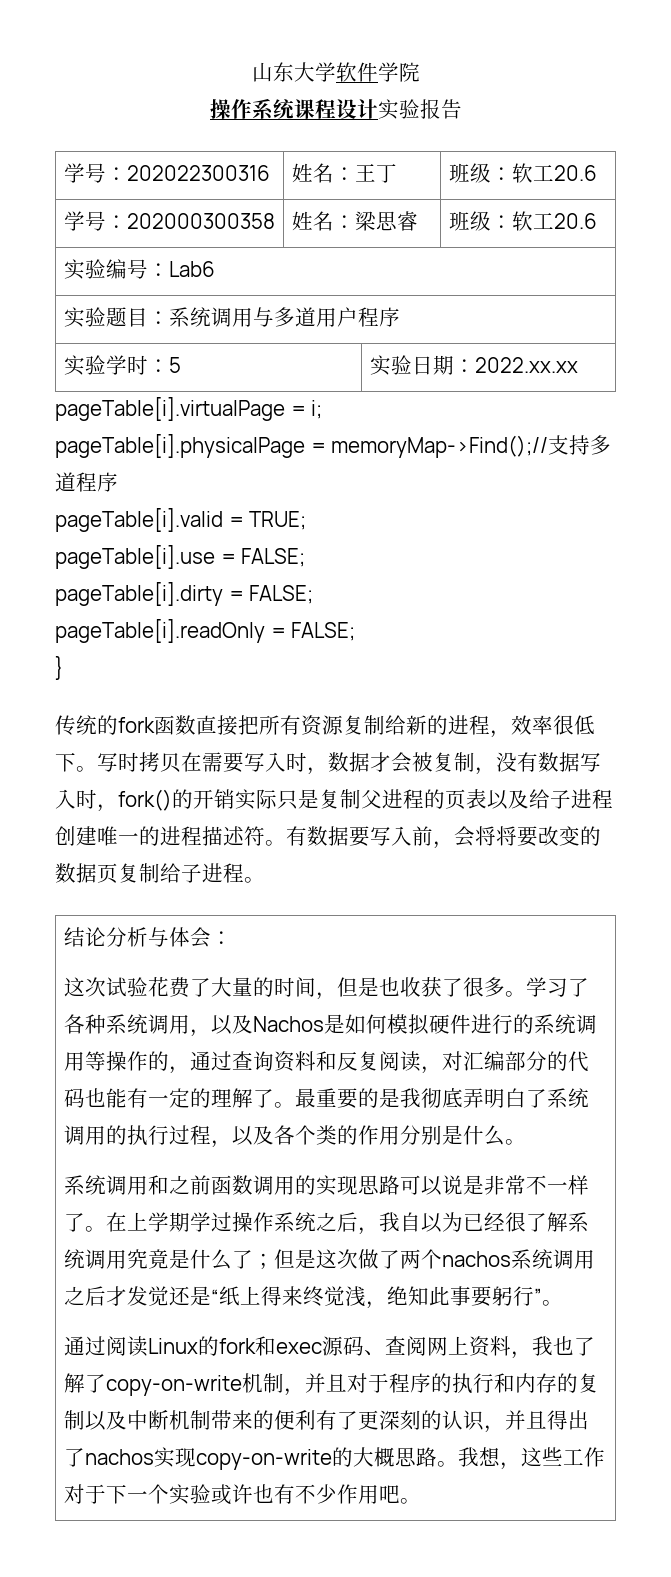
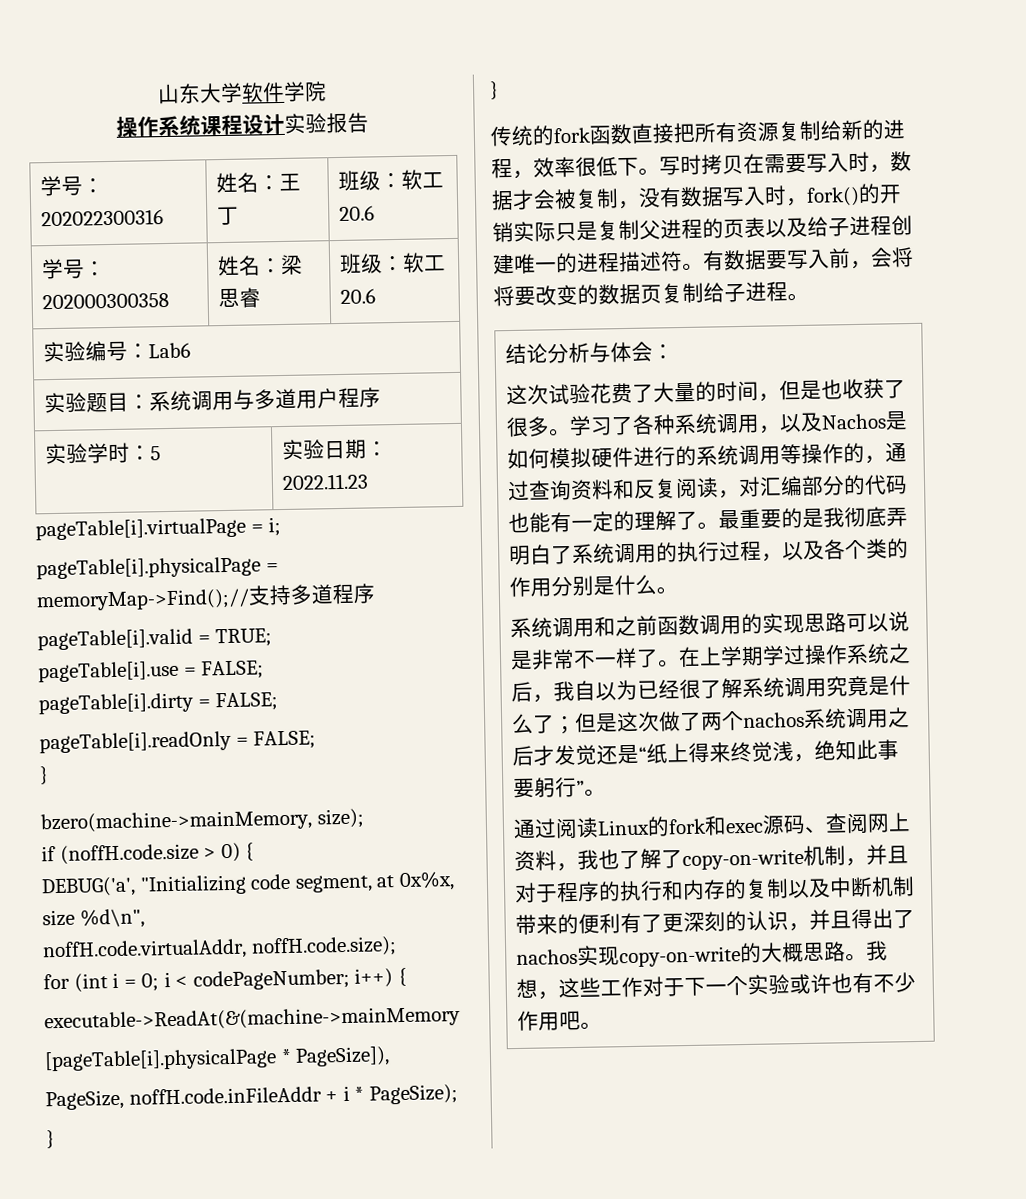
- 实验学时：5 | 实验日期：2022.xx.xx
+ 实验学时：5 | 实验日期：2022.11.23
+ bzero(machine->mainMemory, size);
+ if (noffH.code.size > 0) {
+ DEBUG('a', "Initializing code segment, at 0x%x, size %d\n",
+ noffH.code.virtualAddr, noffH.code.size);
+ for (int i = 0; i < codePageNumber; i++) {
+ executable->ReadAt(&(machine->mainMemory
+ [pageTable[i].physicalPage * PageSize]),
+ PageSize, noffH.code.inFileAddr + i * PageSize);
+ }
+ }

